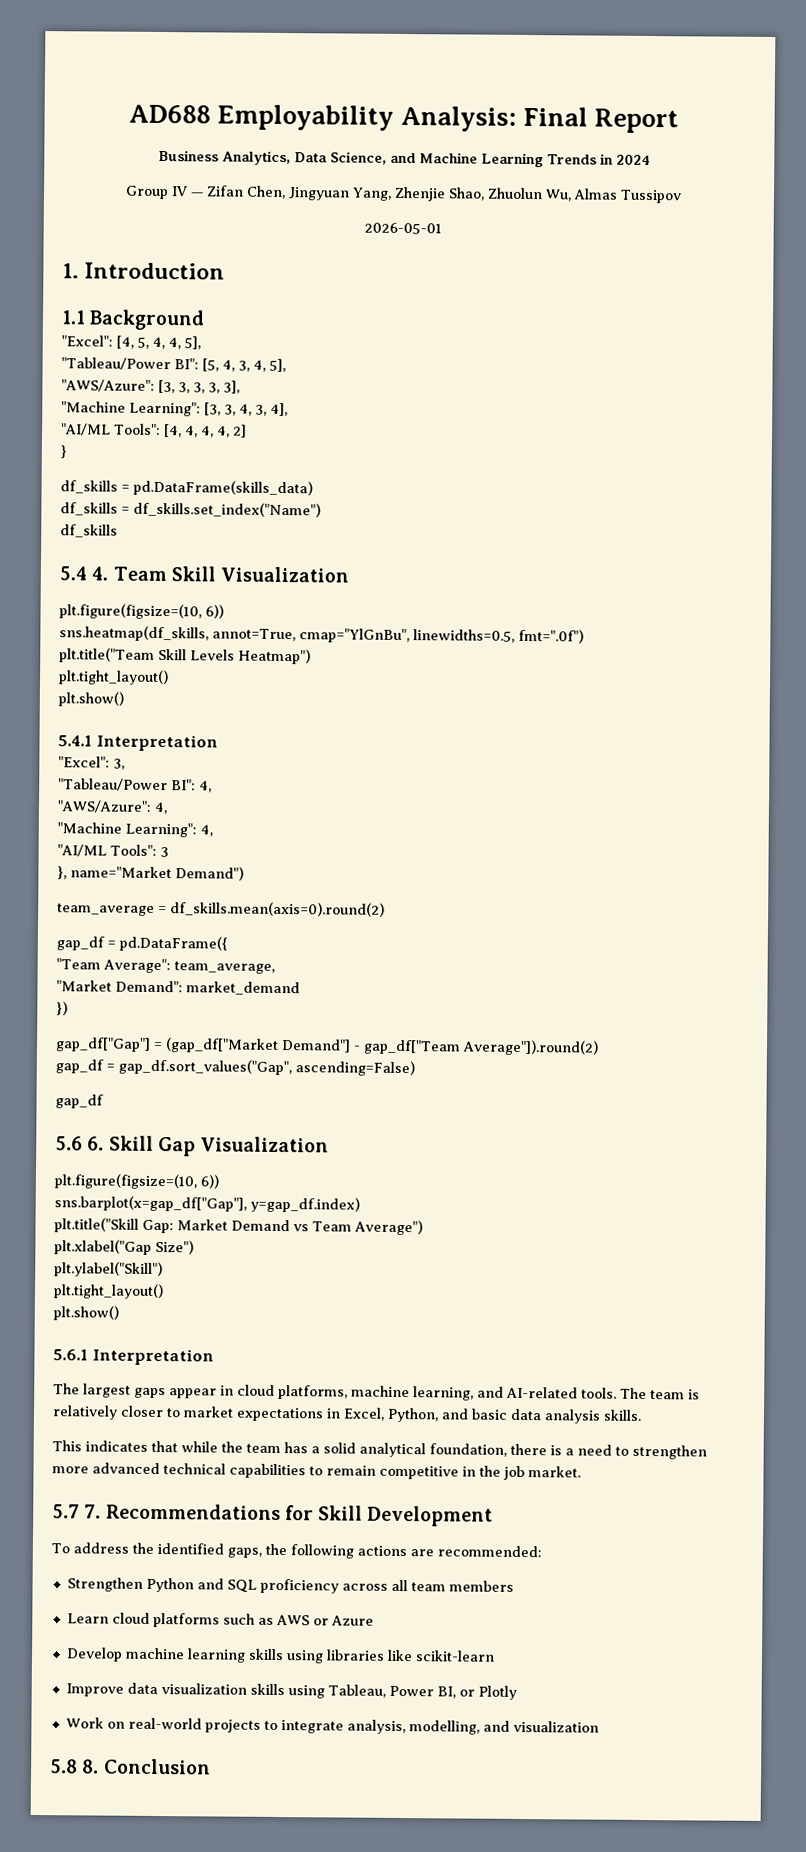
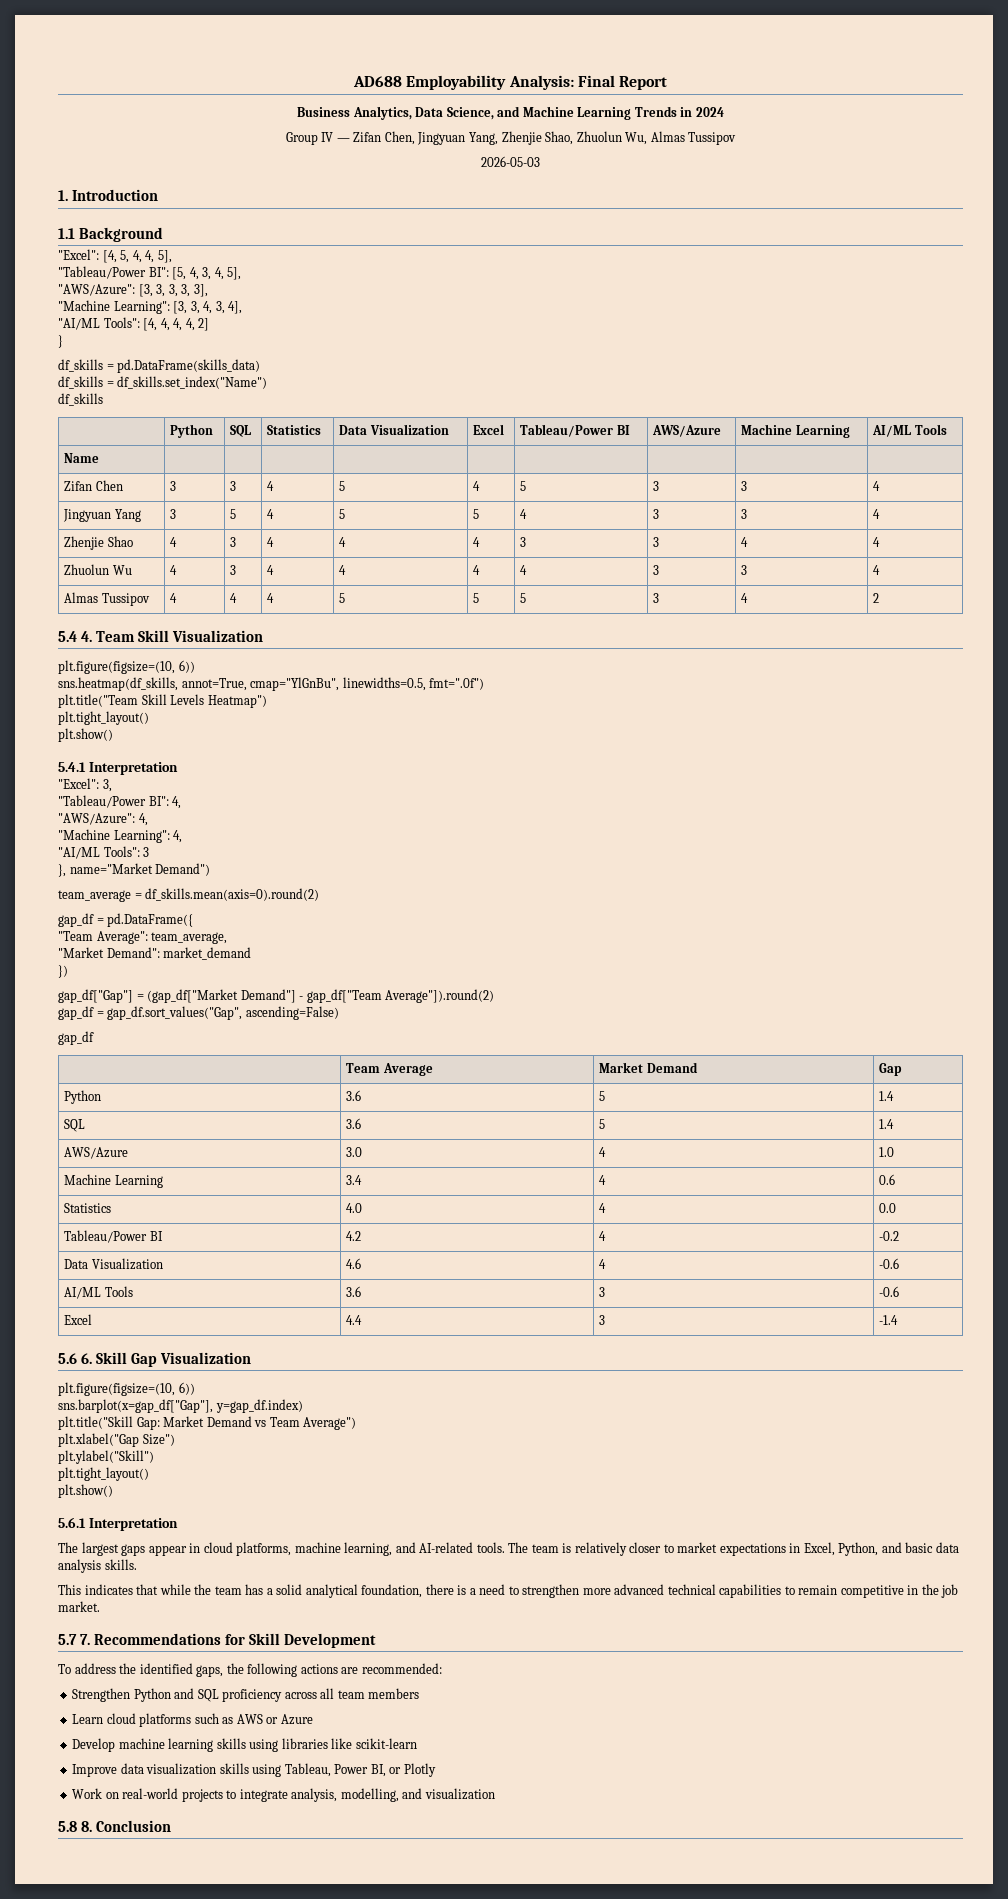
- 2026-05-01
+ 2026-05-03
+ | Python | SQL | Statistics | Data Visualization | Excel | Tableau/Power BI | AWS/Azure | Machine Learning | AI/ML Tools
+ Name | | | | | | | | |
+ Zifan Chen | 3 | 3 | 4 | 5 | 4 | 5 | 3 | 3 | 4
+ Jingyuan Yang | 3 | 5 | 4 | 5 | 5 | 4 | 3 | 3 | 4
+ Zhenjie Shao | 4 | 3 | 4 | 4 | 4 | 3 | 3 | 4 | 4
+ Zhuolun Wu | 4 | 3 | 4 | 4 | 4 | 4 | 3 | 3 | 4
+ Almas Tussipov | 4 | 4 | 4 | 5 | 5 | 5 | 3 | 4 | 2
+ | Team Average | Market Demand | Gap
+ Python | 3.6 | 5 | 1.4
+ SQL | 3.6 | 5 | 1.4
+ AWS/Azure | 3.0 | 4 | 1.0
+ Machine Learning | 3.4 | 4 | 0.6
+ Statistics | 4.0 | 4 | 0.0
+ Tableau/Power BI | 4.2 | 4 | -0.2
+ Data Visualization | 4.6 | 4 | -0.6
+ AI/ML Tools | 3.6 | 3 | -0.6
+ Excel | 4.4 | 3 | -1.4

